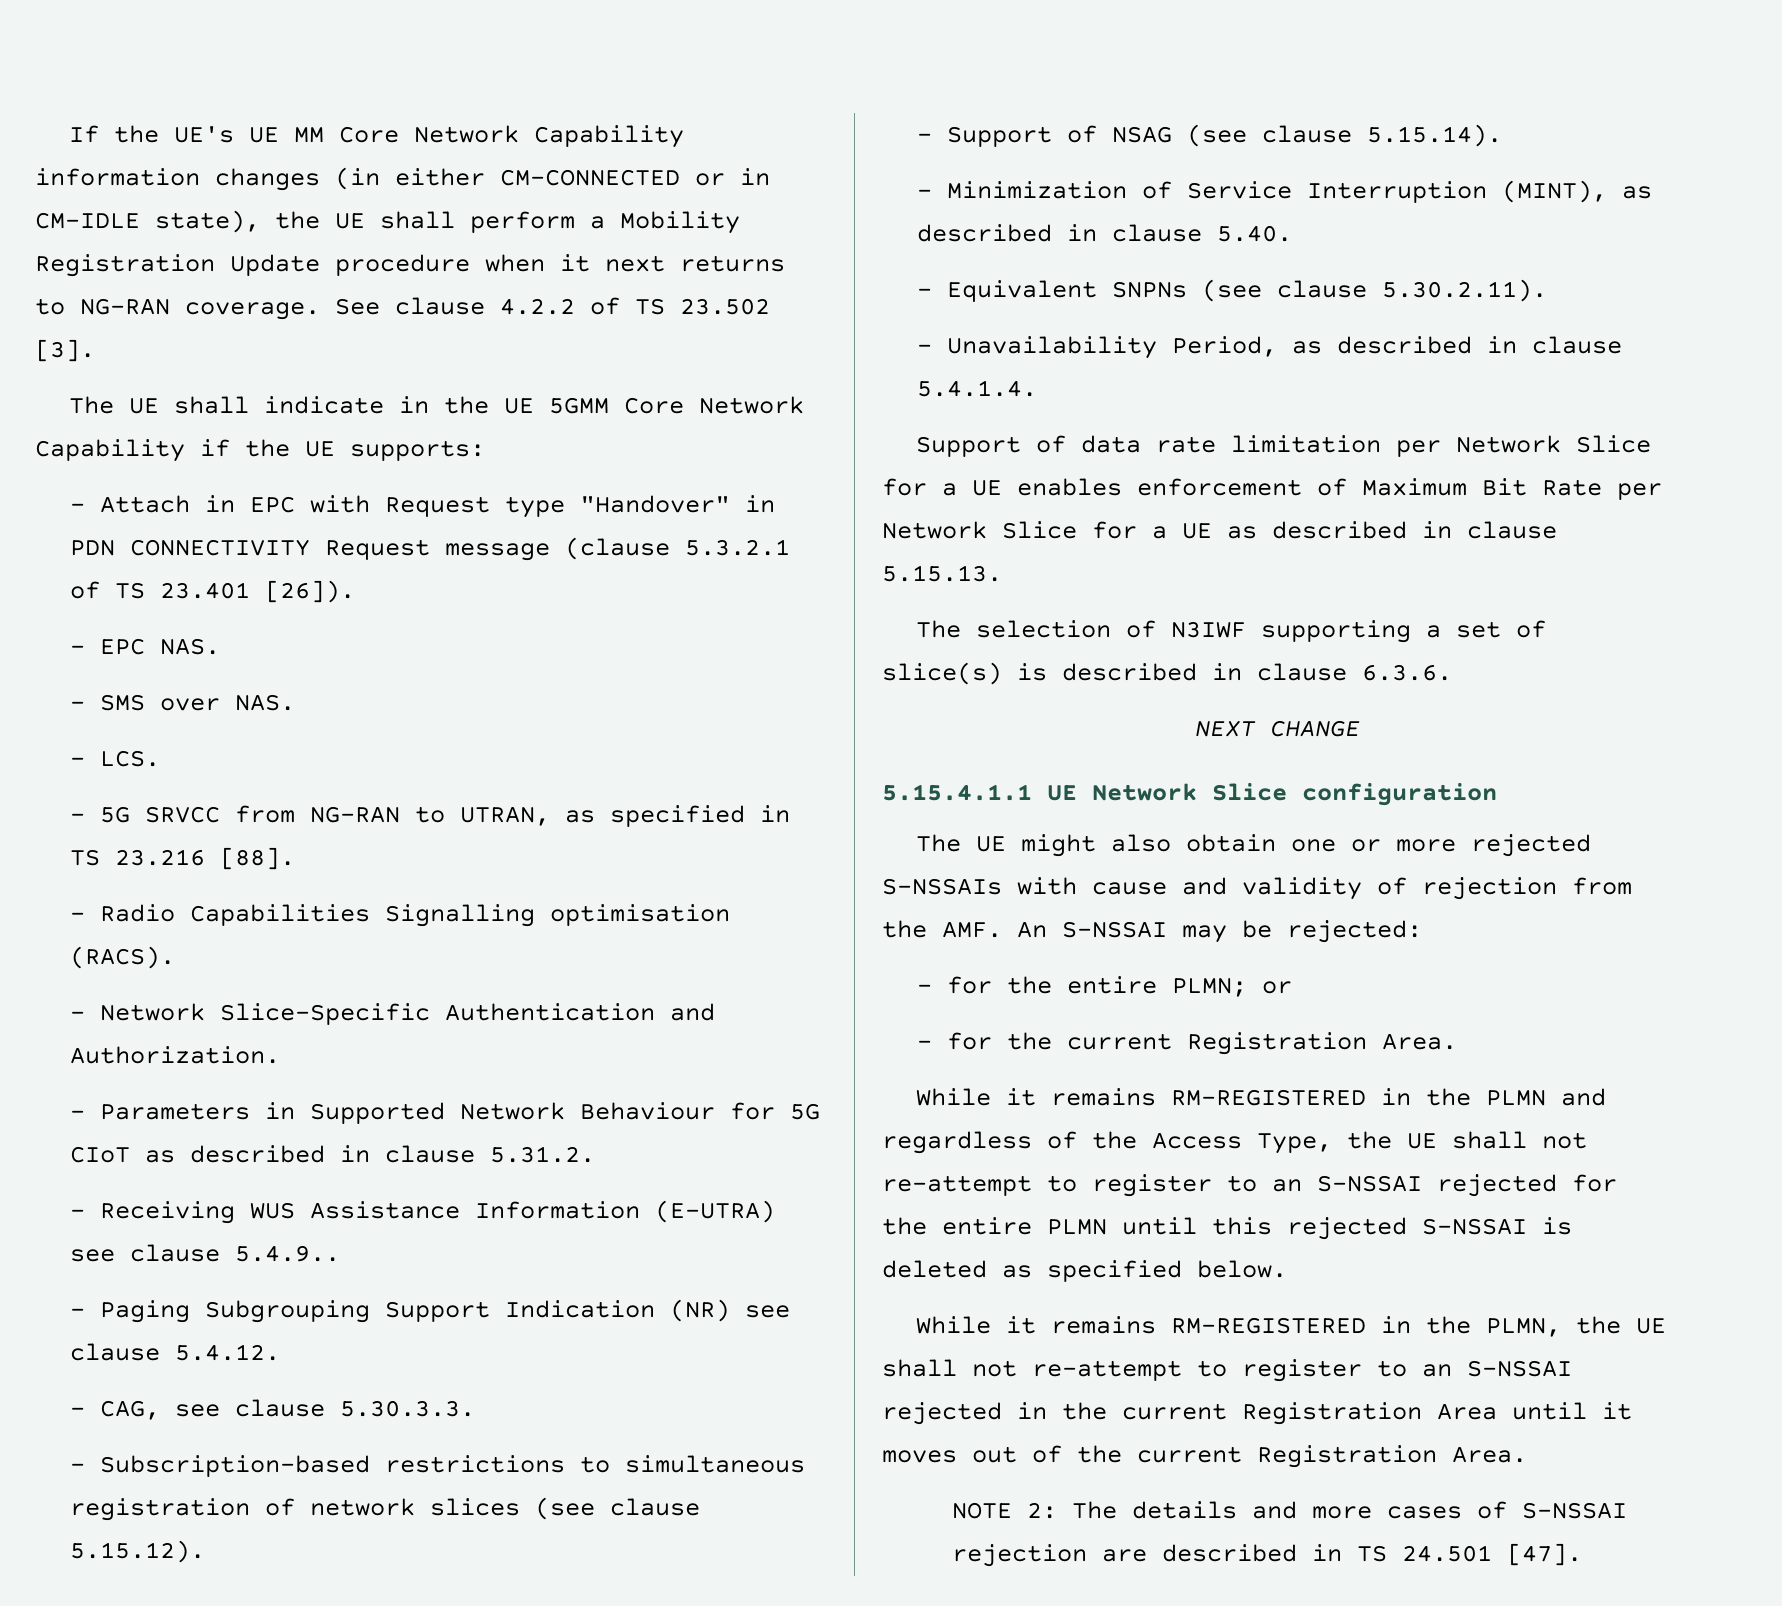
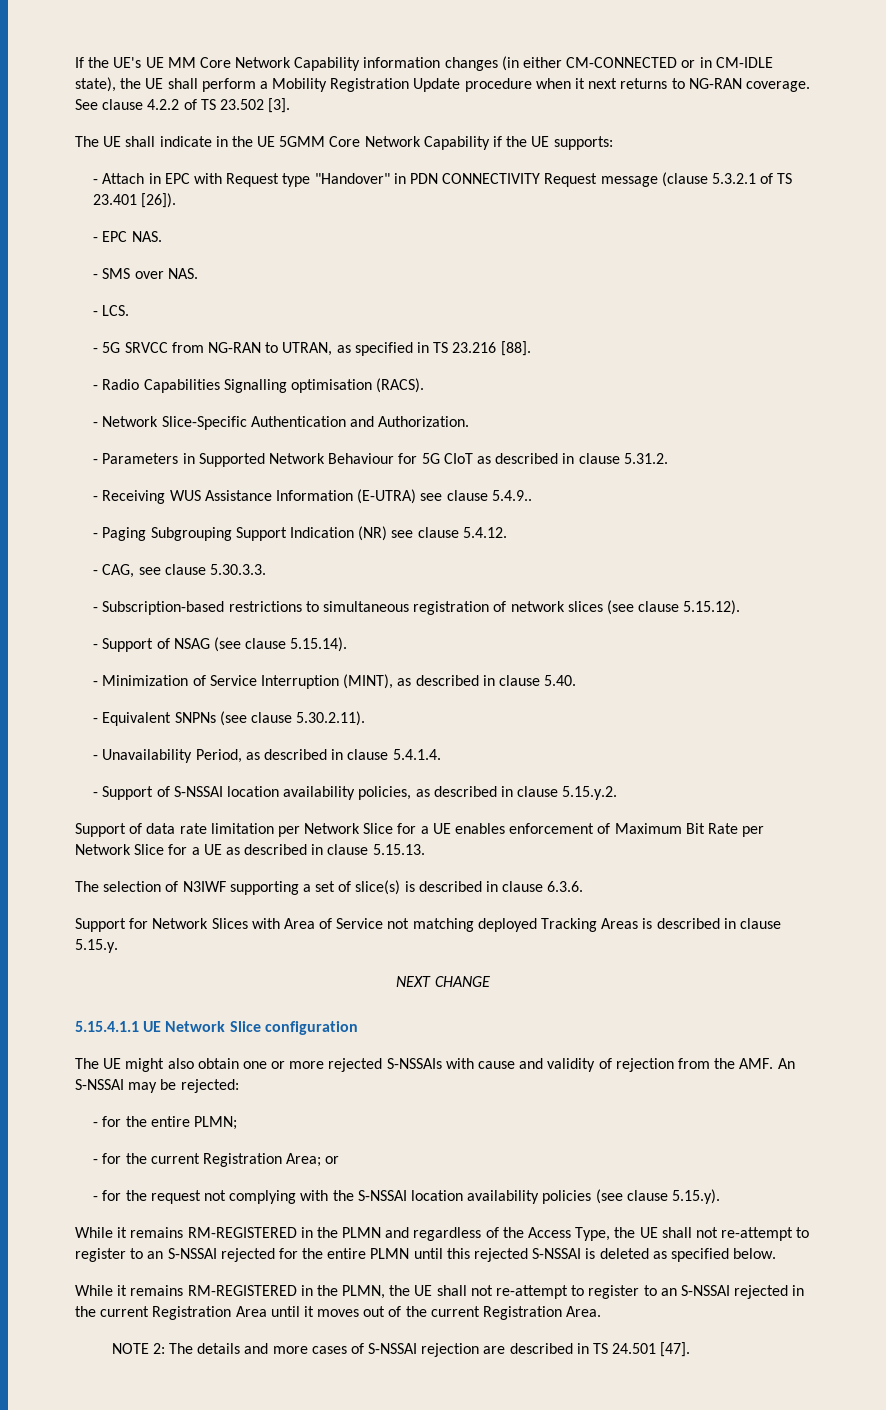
+ - Support of S-NSSAI location availability policies, as described in clause 5.15.y.2.
+ Support for Network Slices with Area of Service not matching deployed Tracking Areas is described in clause 5.15.y.
- - for the entire PLMN; or
+ - for the entire PLMN;
- - for the current Registration Area.
+ - for the current Registration Area; or
+ - for the request not complying with the S-NSSAI location availability policies (see clause 5.15.y).

